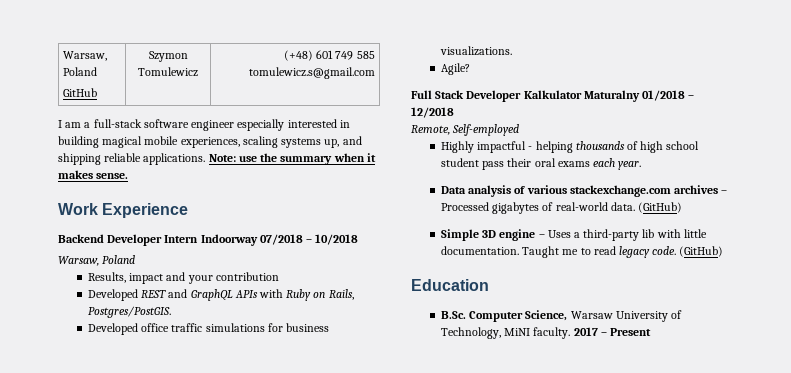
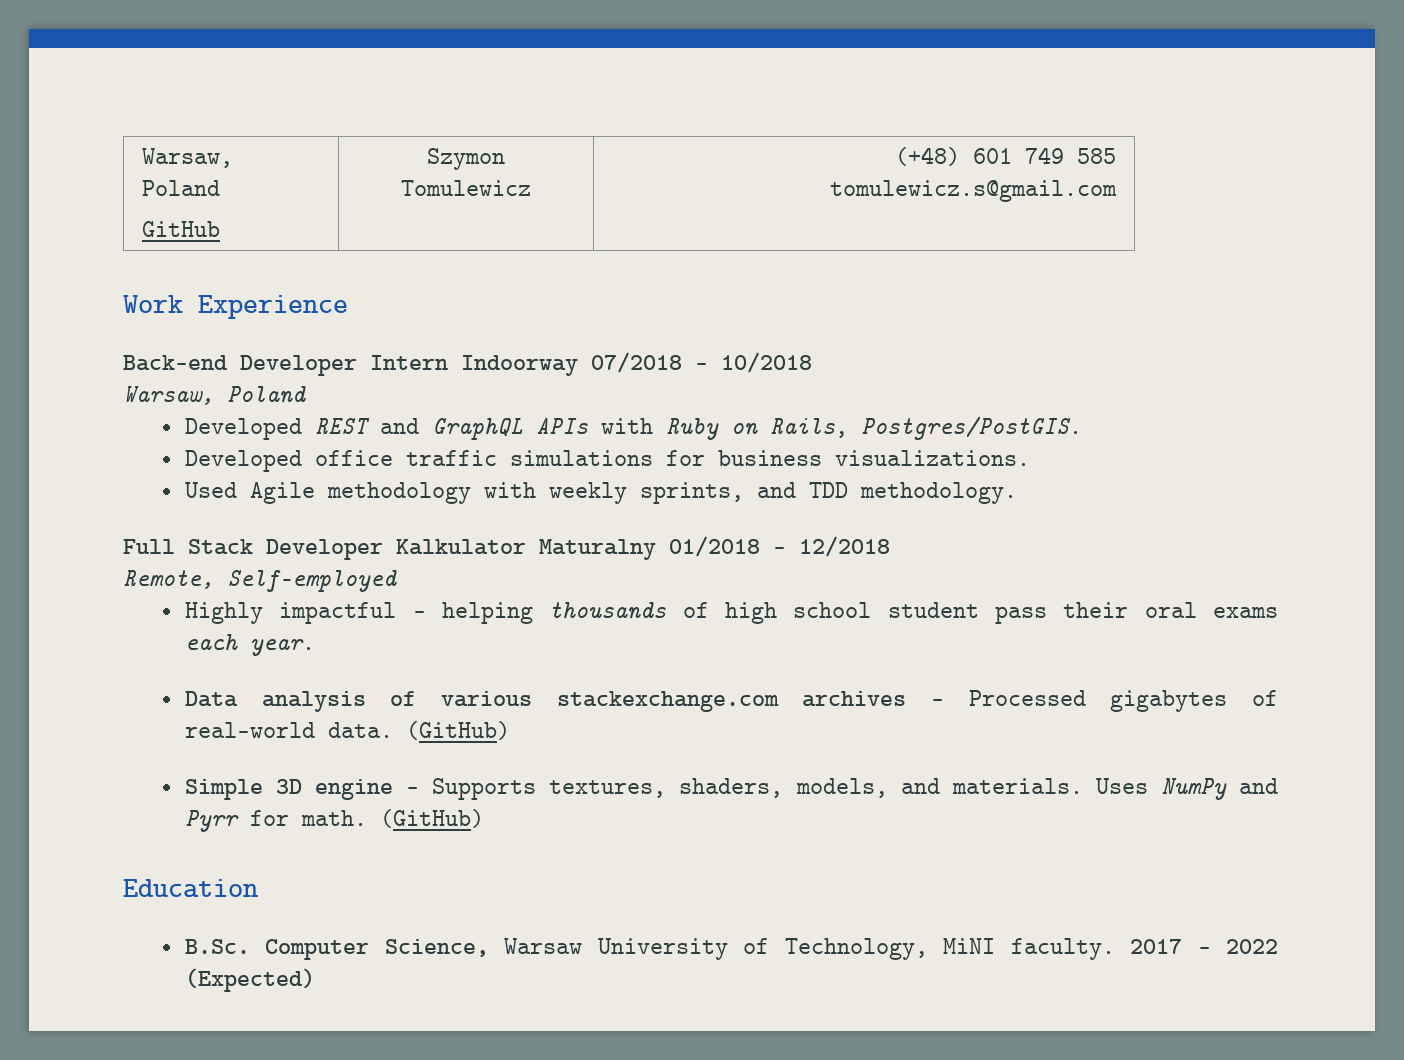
- I am a full-stack software engineer especially interested in building magical mobile experiences, scaling systems up, and shipping reliable applications. Note: use the summary when it makes sense.
- Backend Developer Intern Indoorway 07/2018 – 10/2018
+ Back-end Developer Intern Indoorway 07/2018 – 10/2018
- Results, impact and your contribution
- Agile?
+ Used Agile methodology with weekly sprints, and TDD methodology.
- Simple 3D engine – Uses a third-party lib with little documentation. Taught me to read legacy code.
+ Simple 3D engine – Supports textures, shaders, models, and materials. Uses NumPy and Pyrr for math.
- 2017 – Present
+ 2017 – 2022 (Expected)

